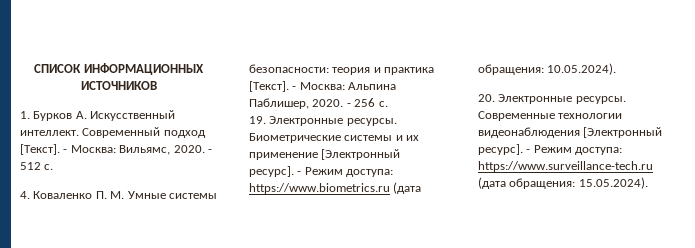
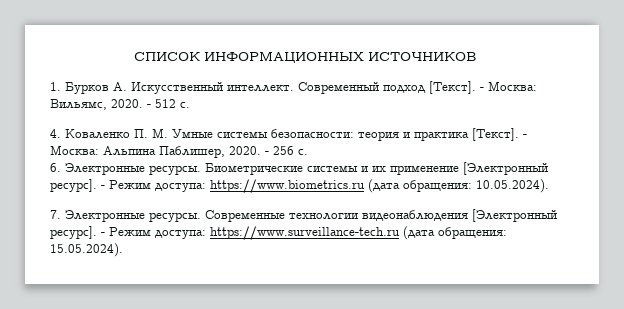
- 19. Электронные ресурсы.
+ 6. Электронные ресурсы.
- 20. Электронные ресурсы.
+ 7. Электронные ресурсы.

